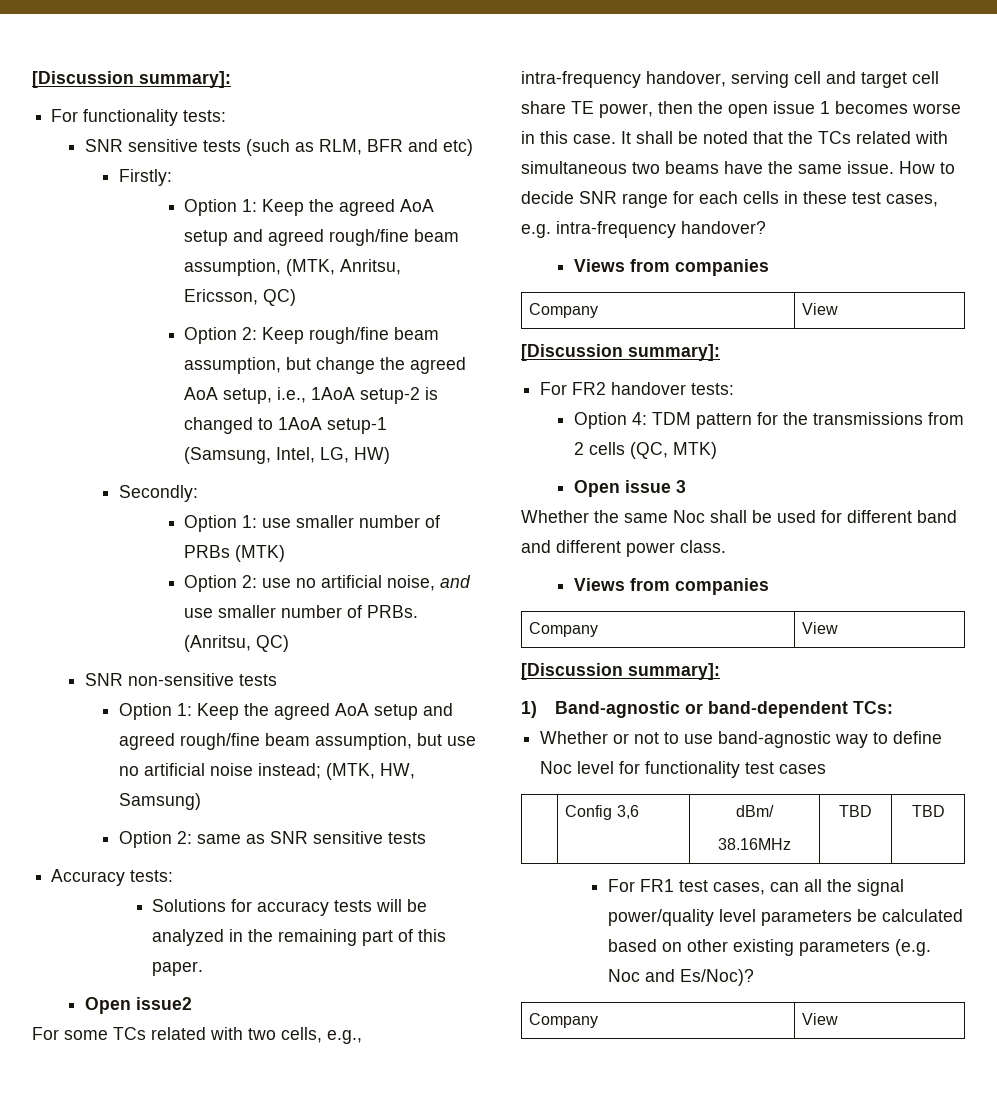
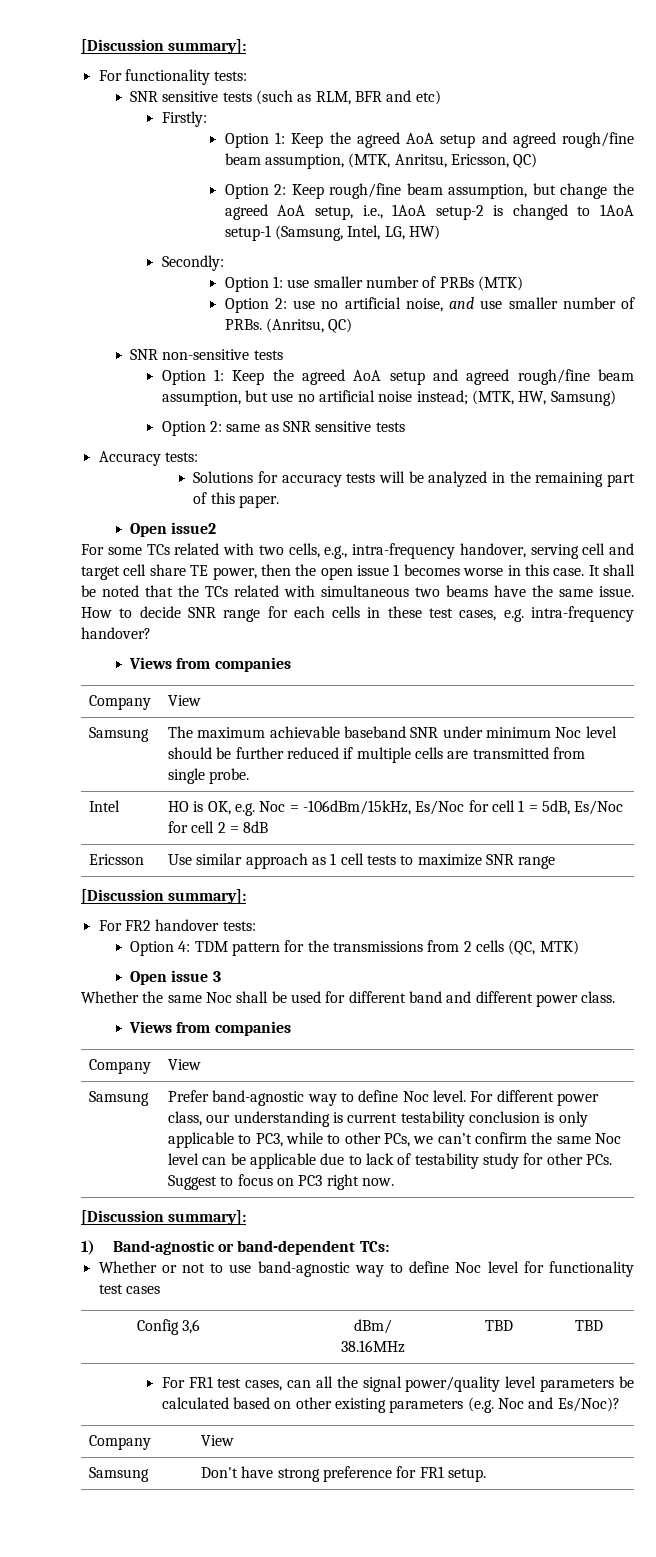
+ Samsung | The maximum achievable baseband SNR under minimum Noc level should be further reduced if multiple cells are transmitted from single probe.
+ Intel | HO is OK, e.g. Noc = -106dBm/15kHz, Es/Noc for cell 1 = 5dB, Es/Noc for cell 2 = 8dB
+ Ericsson | Use similar approach as 1 cell tests to maximize SNR range
+ Samsung | Prefer band-agnostic way to define Noc level. For different power class, our understanding is current testability conclusion is only applicable to PC3, while to other PCs, we can’t confirm the same Noc level can be applicable due to lack of testability study for other PCs. Suggest to focus on PC3 right now.
+ Samsung | Don't have strong preference for FR1 setup.

